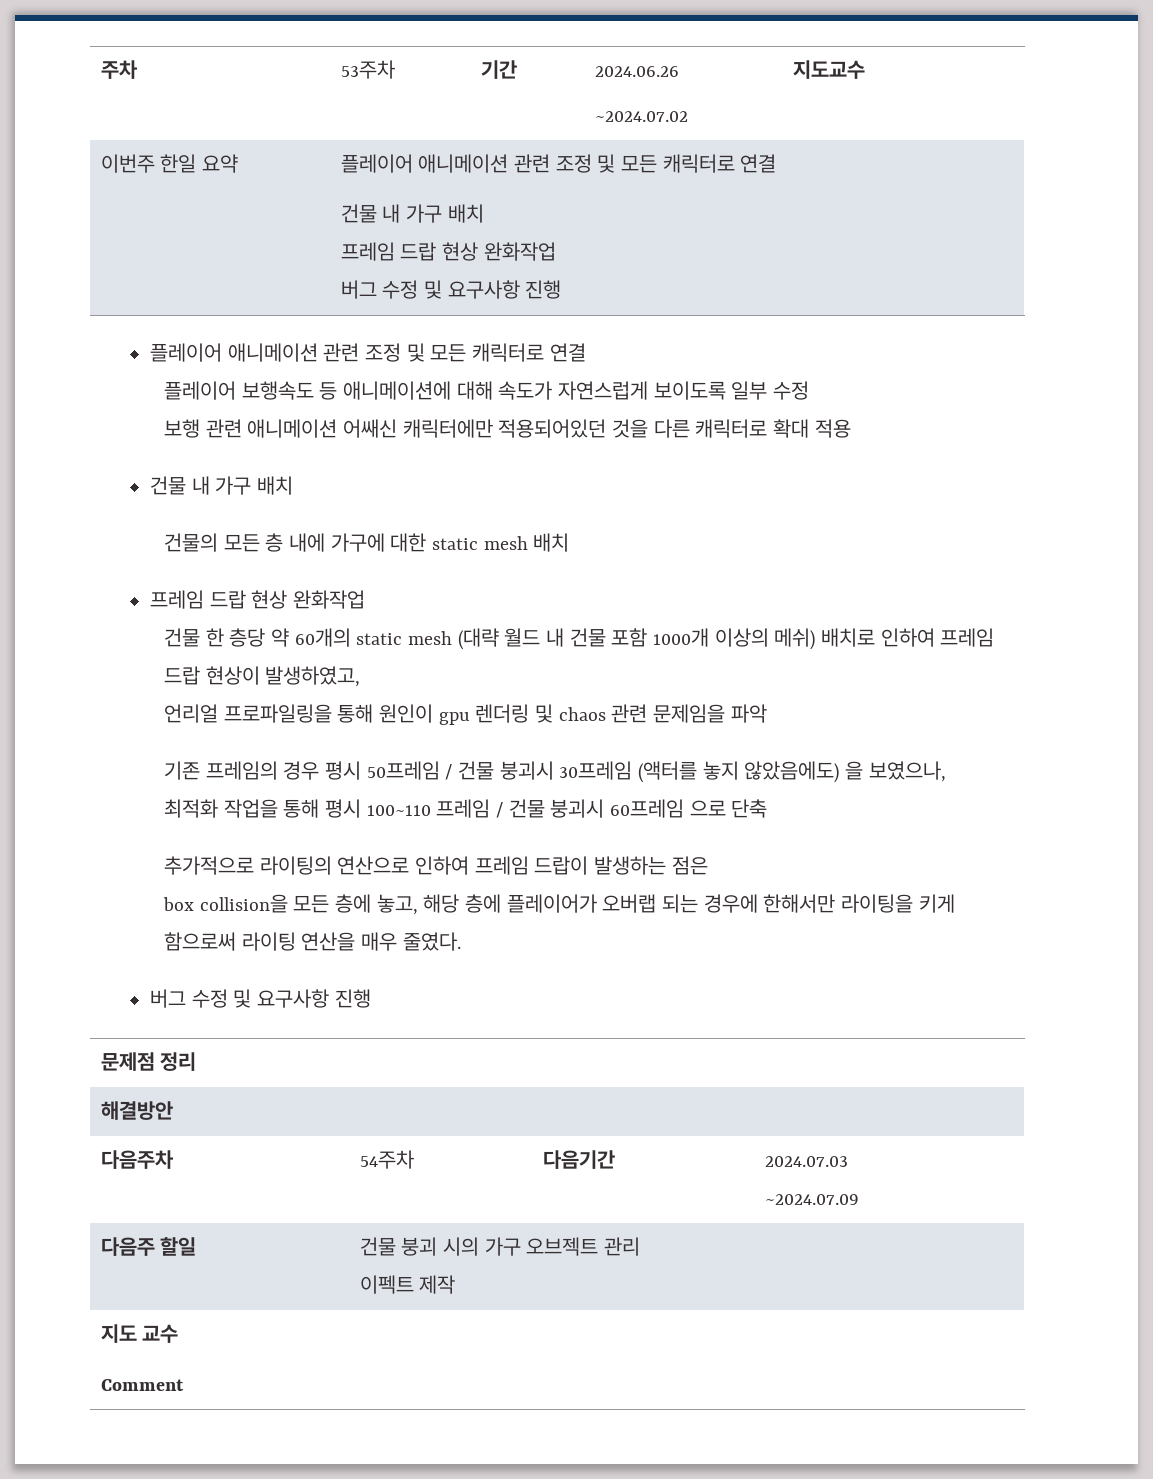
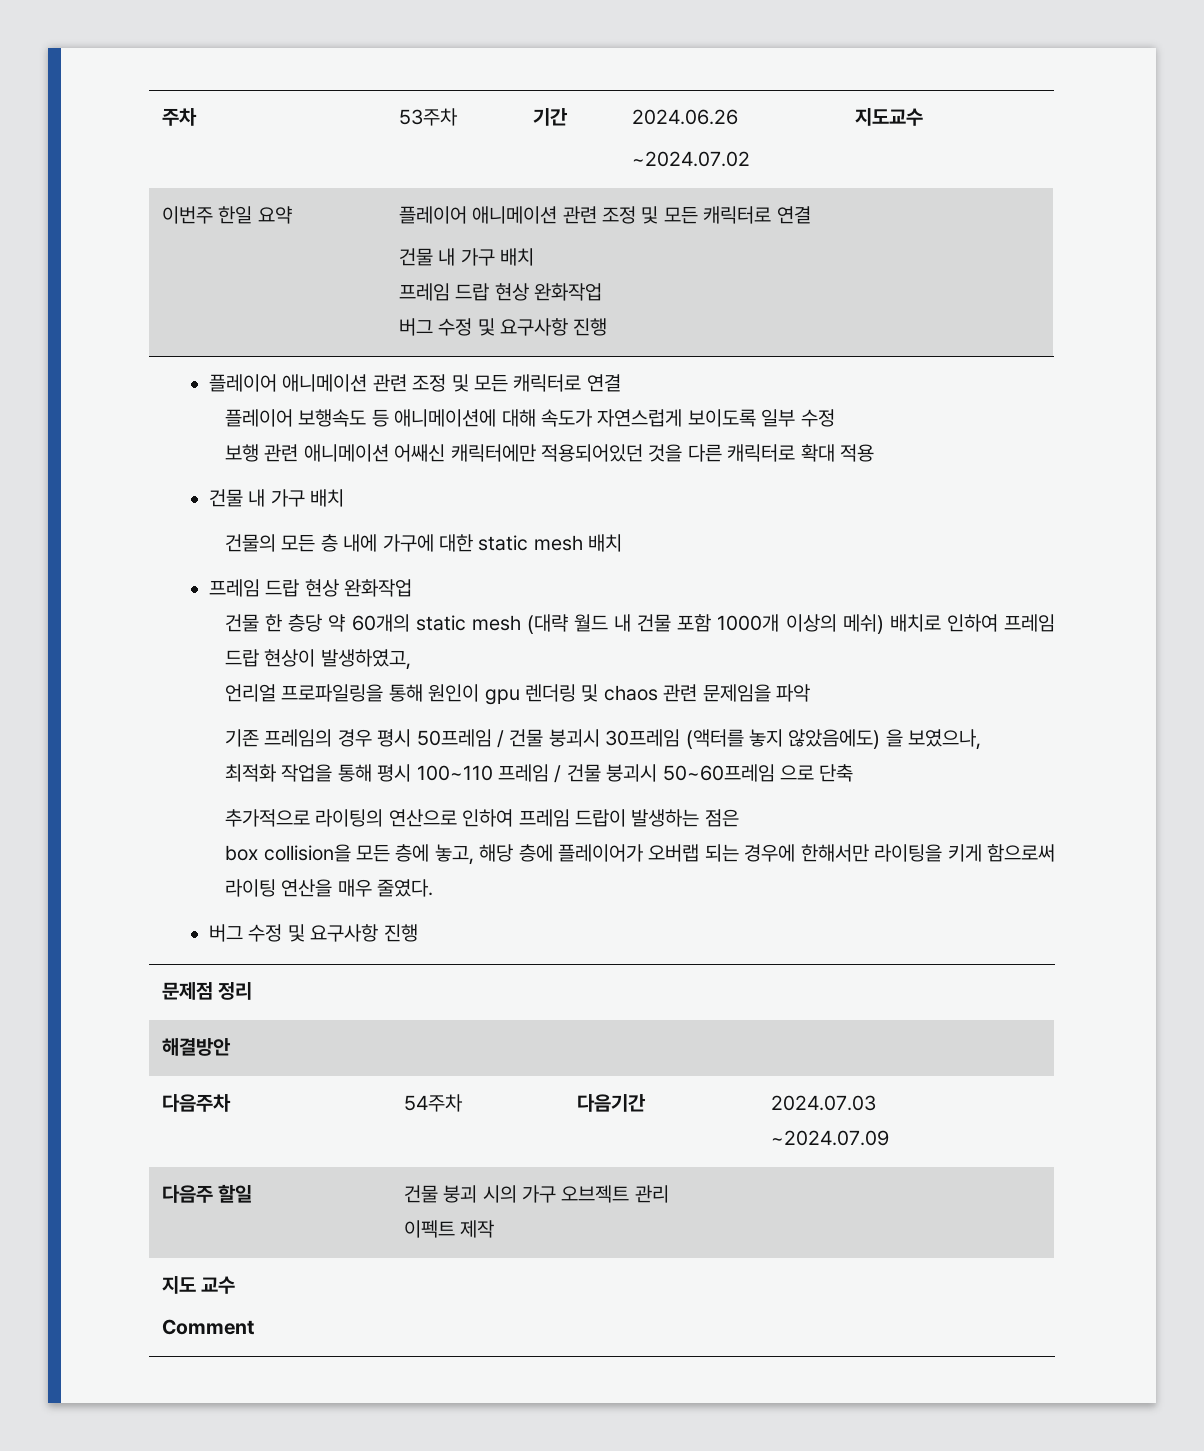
- 최적화 작업을 통해 평시 100~110 프레임 / 건물 붕괴시 60프레임 으로 단축
+ 최적화 작업을 통해 평시 100~110 프레임 / 건물 붕괴시 50~60프레임 으로 단축

